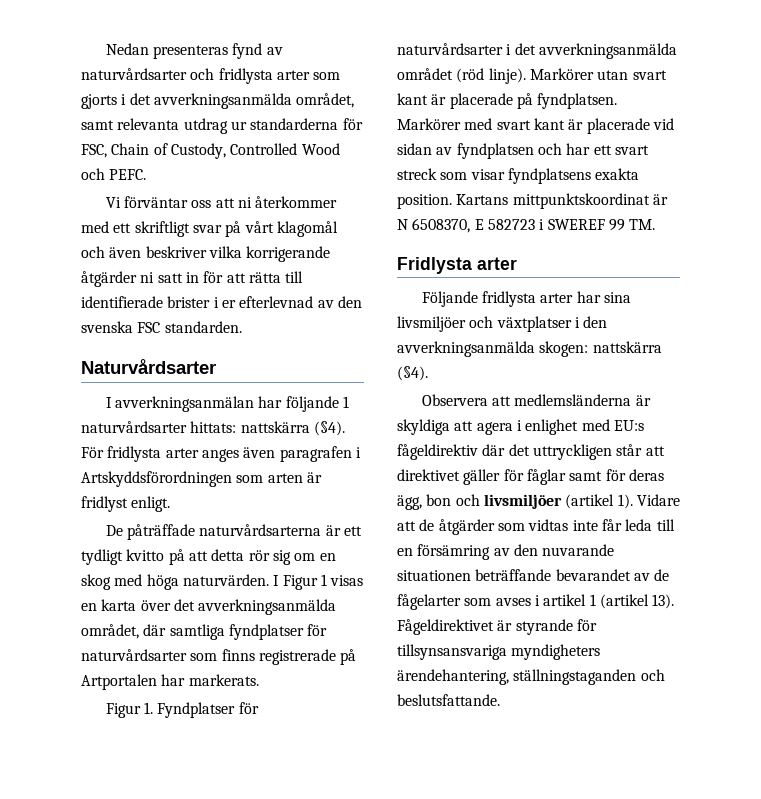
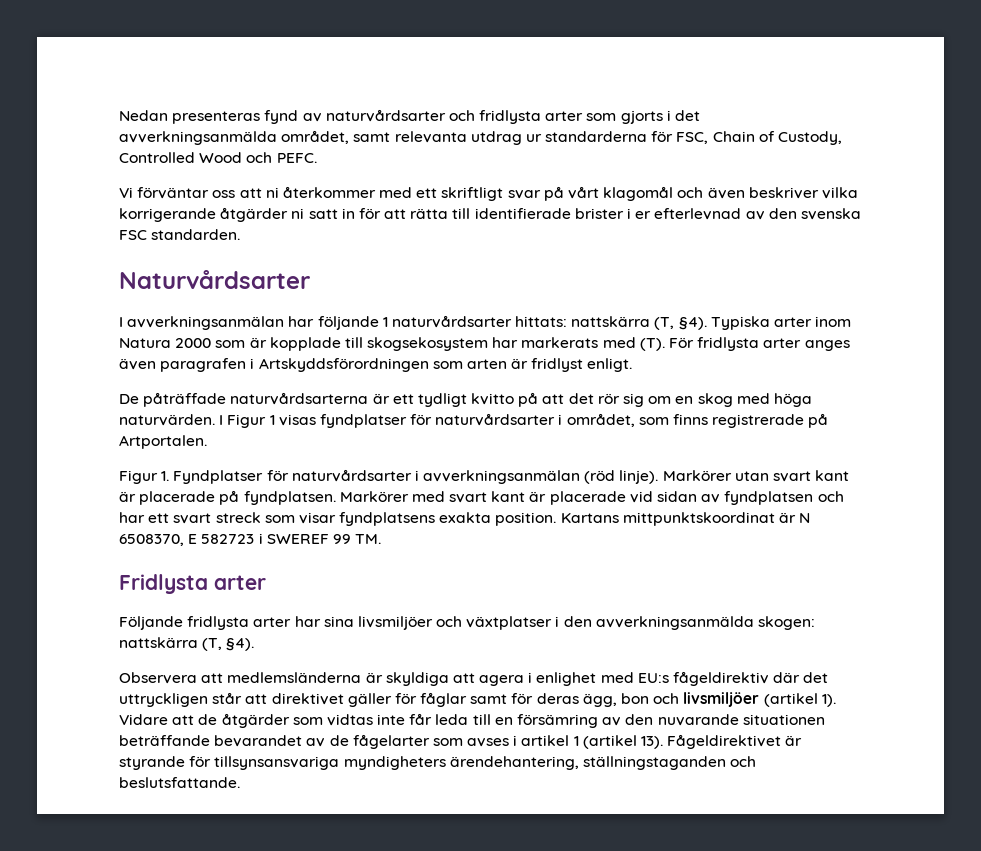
- I avverkningsanmälan har följande 1 naturvårdsarter hittats: nattskärra (§4). För fridlysta arter anges även paragrafen i Artskyddsförordningen som arten är fridlyst enligt.
+ I avverkningsanmälan har följande 1 naturvårdsarter hittats: nattskärra (T, §4). Typiska arter inom Natura 2000 som är kopplade till skogsekosystem har markerats med (T). För fridlysta arter anges även paragrafen i Artskyddsförordningen som arten är fridlyst enligt.
- De påträffade naturvårdsarterna är ett tydligt kvitto på att detta rör sig om en skog med höga naturvärden.
+ De påträffade naturvårdsarterna är ett tydligt kvitto på att det rör sig om en skog med höga naturvärden.
- I Figur 1 visas en karta över det avverkningsanmälda området, där samtliga fyndplatser för naturvårdsarter som finns registrerade på Artportalen har markerats.
+ I Figur 1 visas fyndplatser för naturvårdsarter i området, som finns registrerade på Artportalen.
- Figur 1. Fyndplatser för naturvårdsarter i det avverkningsanmälda området (röd linje).
+ Figur 1. Fyndplatser för naturvårdsarter i avverkningsanmälan (röd linje).
- Följande fridlysta arter har sina livsmiljöer och växtplatser i den avverkningsanmälda skogen: nattskärra (§4).
+ Följande fridlysta arter har sina livsmiljöer och växtplatser i den avverkningsanmälda skogen: nattskärra (T, §4).

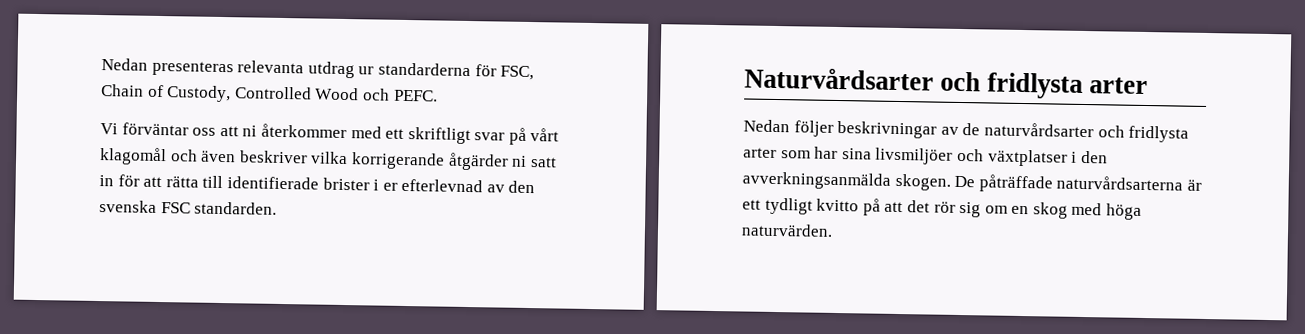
- Nedan presenteras fynd av naturvårdsarter och fridlysta arter som gjorts i det avverkningsanmälda området, samt relevanta utdrag ur standarderna för FSC, Chain of Custody, Controlled Wood och PEFC.
+ Nedan presenteras relevanta utdrag ur standarderna för FSC, Chain of Custody, Controlled Wood och PEFC.
- Naturvårdsarter
- I avverkningsanmälan har följande 1 naturvårdsarter hittats: nattskärra (T, §4). Typiska arter inom Natura 2000 som är kopplade till skogsekosystem har markerats med (T). För fridlysta arter anges även paragrafen i Artskyddsförordningen som arten är fridlyst enligt.
- De påträffade naturvårdsarterna är ett tydligt kvitto på att det rör sig om en skog med höga naturvärden. I Figur 1 visas fyndplatser för naturvårdsarter i området, som finns registrerade på Artportalen.
- Figur 1. Fyndplatser för naturvårdsarter i avverkningsanmälan (röd linje). Markörer utan svart kant är placerade på fyndplatsen. Markörer med svart kant är placerade vid sidan av fyndplatsen och har ett svart streck som visar fyndplatsens exakta position. Kartans mittpunktskoordinat är N 6508370, E 582723 i SWEREF 99 TM.
- Fridlysta arter
- Följande fridlysta arter har sina livsmiljöer och växtplatser i den avverkningsanmälda skogen: nattskärra (T, §4).
- Observera att medlemsländerna är skyldiga att agera i enlighet med EU:s fågeldirektiv där det uttryckligen står att direktivet gäller för fåglar samt för deras ägg, bon och livsmiljöer (artikel 1). Vidare att de åtgärder som vidtas inte får leda till en försämring av den nuvarande situationen beträffande bevarandet av de fågelarter som avses i artikel 1 (artikel 13). Fågeldirektivet är styrande för tillsynsansvariga myndigheters ärendehantering, ställningstaganden och beslutsfattande.
+ Naturvårdsarter och fridlysta arter
+ Nedan följer beskrivningar av de naturvårdsarter och fridlysta arter som har sina livsmiljöer och växtplatser i den avverkningsanmälda skogen. De påträffade naturvårdsarterna är ett tydligt kvitto på att det rör sig om en skog med höga naturvärden.

